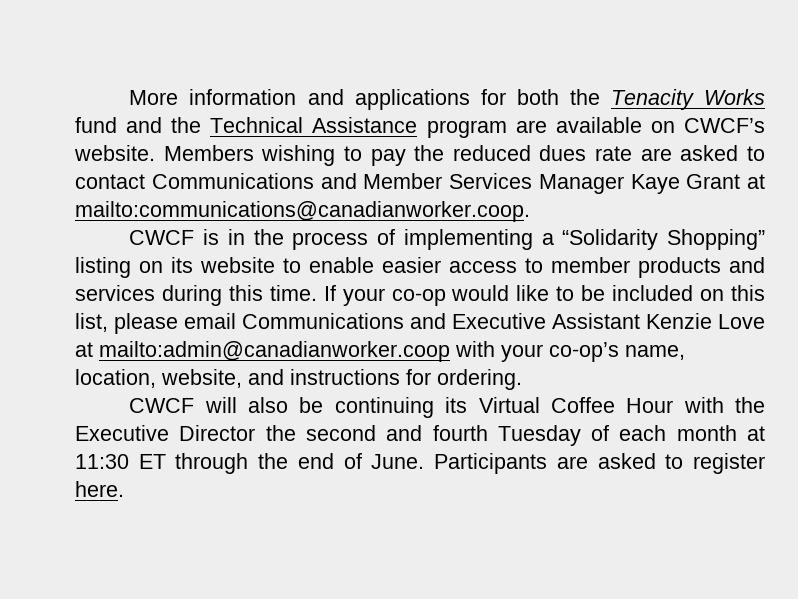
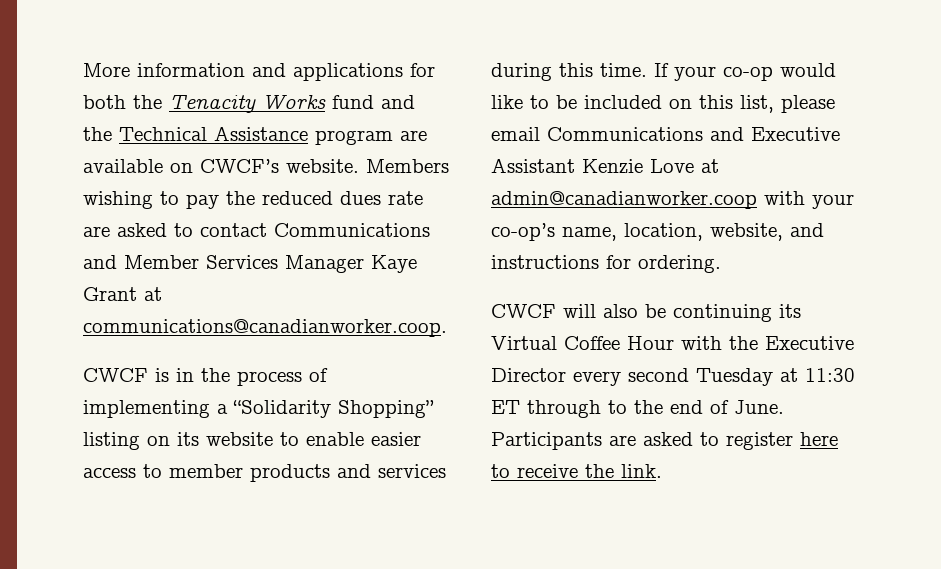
- Members wishing to pay the reduced dues rate are asked to contact Communications and Member Services Manager Kaye Grant at mailto:communications@canadianworker.coop.
+ Members wishing to pay the reduced dues rate are asked to contact Communications and Member Services Manager Kaye Grant at communications@canadianworker.coop.
- If your co-op would like to be included on this list, please email Communications and Executive Assistant Kenzie Love at mailto:admin@canadianworker.coop with your co-op’s name, location, website, and instructions for ordering.
+ If your co-op would like to be included on this list, please email Communications and Executive Assistant Kenzie Love at admin@canadianworker.coop with your co-op’s name, location, website, and instructions for ordering.
- CWCF will also be continuing its Virtual Coffee Hour with the Executive Director the second and fourth Tuesday of each month at 11:30 ET through the end of June.
+ CWCF will also be continuing its Virtual Coffee Hour with the Executive Director every second Tuesday at 11:30 ET through to the end of June.
- Participants are asked to register here.
+ Participants are asked to register here to receive the link.

